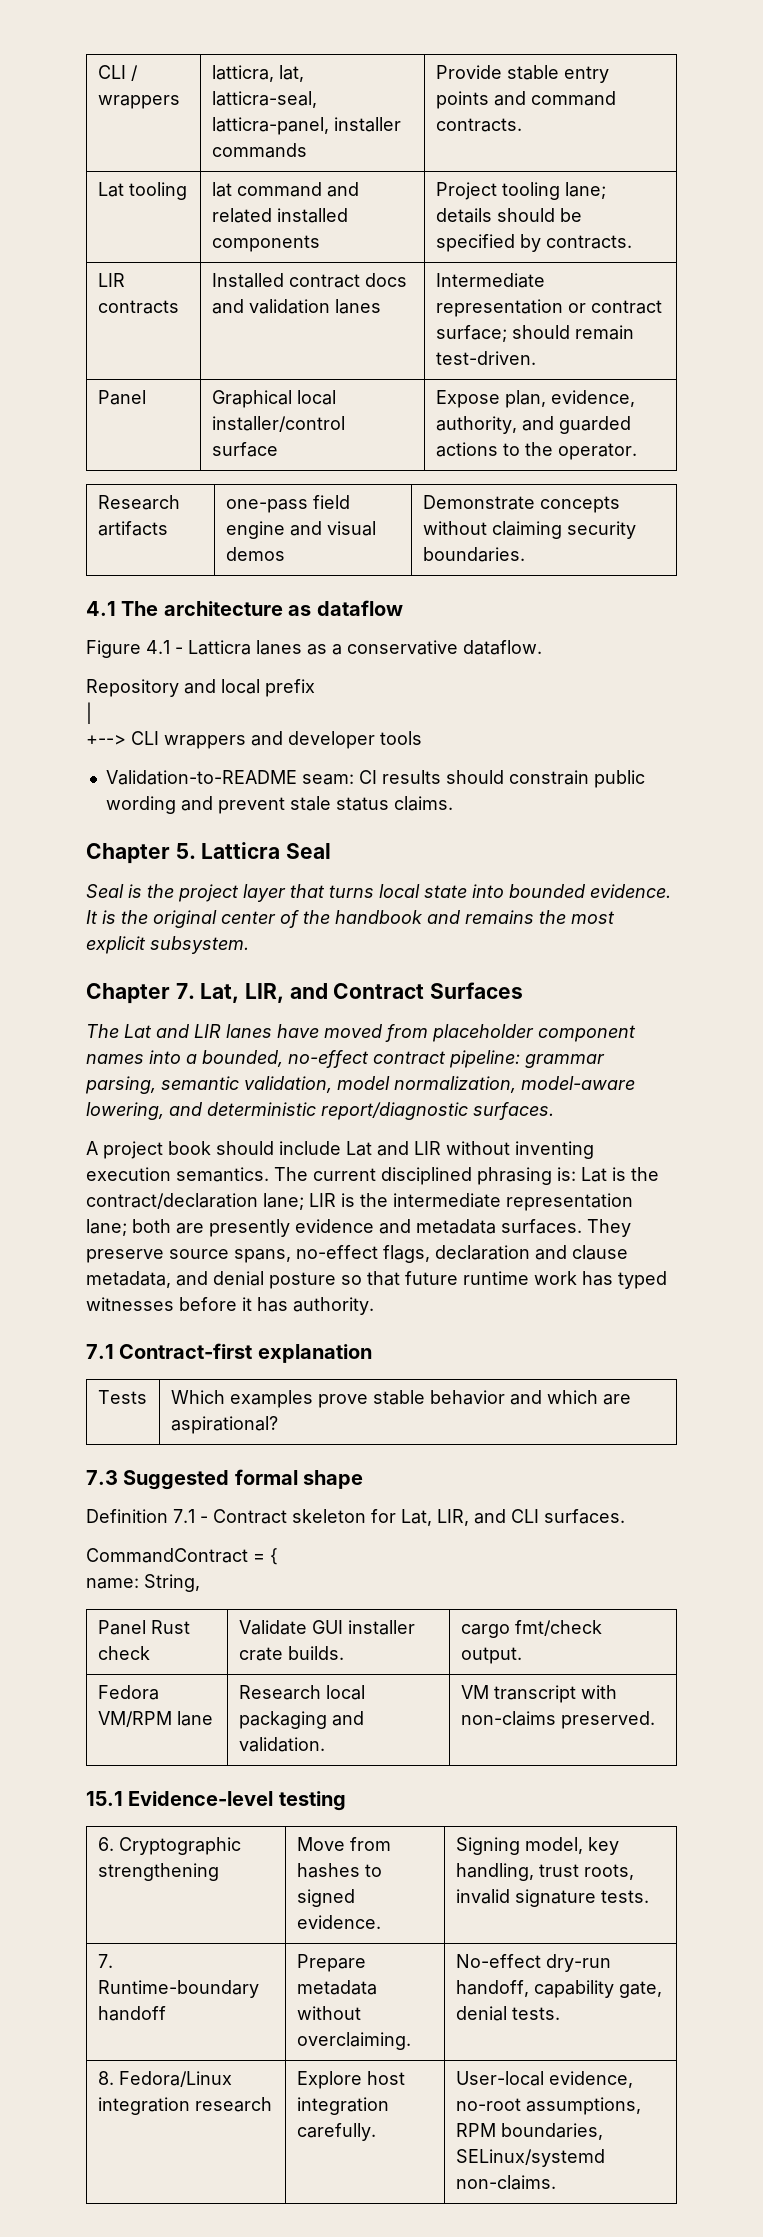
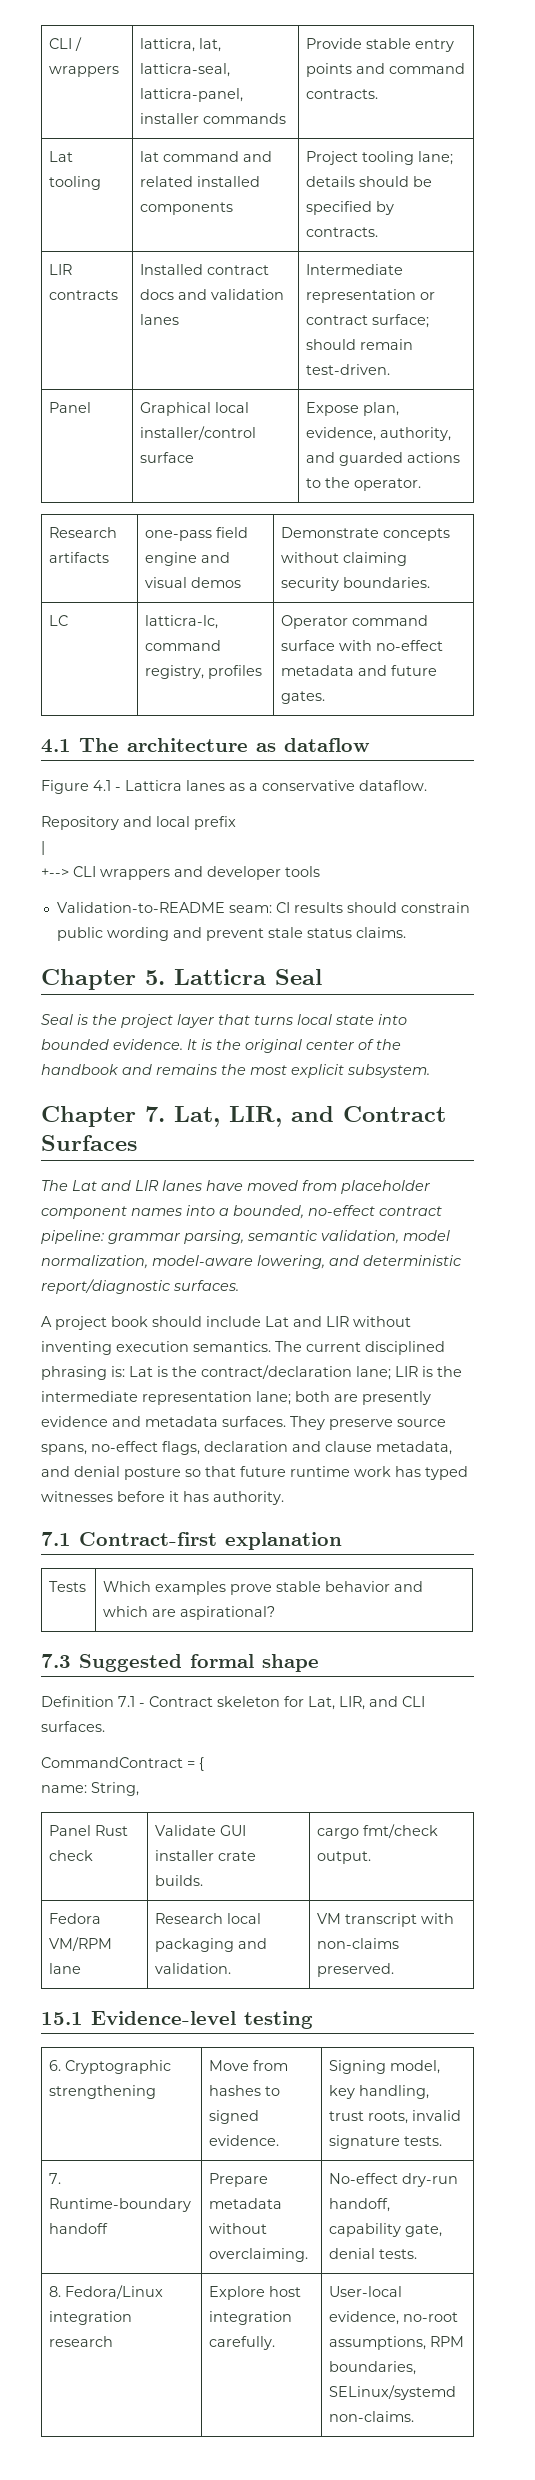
+ LC | latticra-lc, command registry, profiles | Operator command surface with no-effect metadata and future gates.

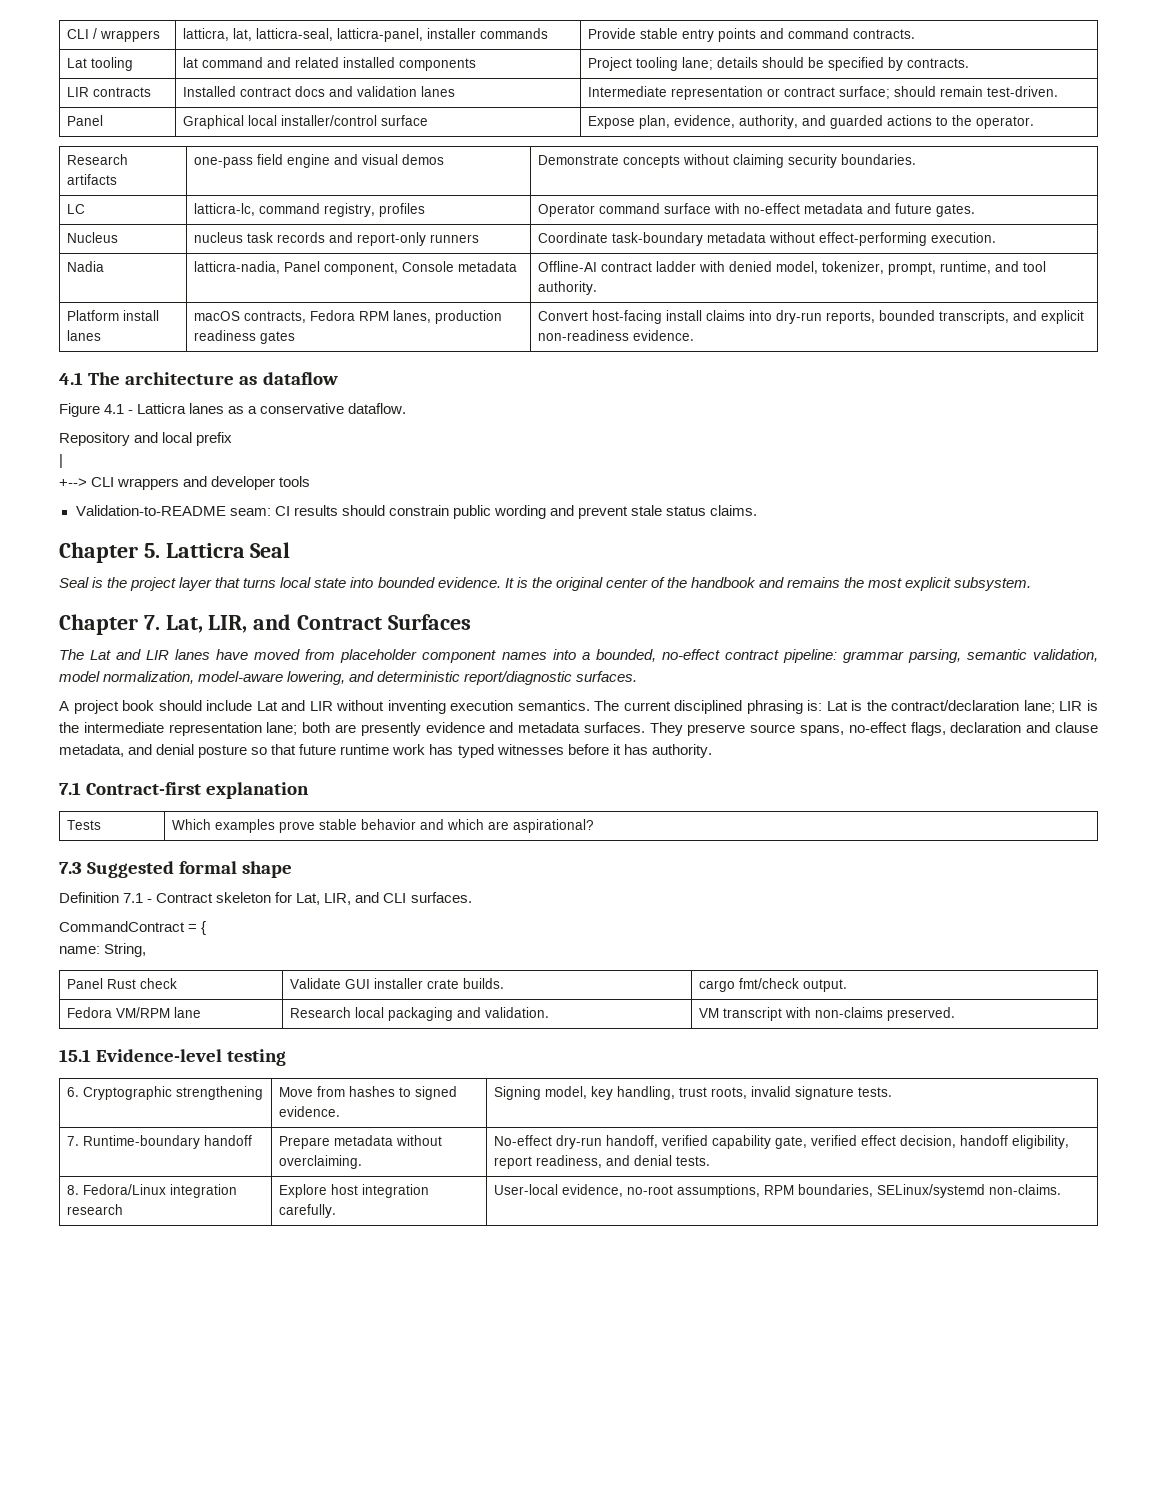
+ Nucleus | nucleus task records and report-only runners | Coordinate task-boundary metadata without effect-performing execution.
+ Nadia | latticra-nadia, Panel component, Console metadata | Offline-AI contract ladder with denied model, tokenizer, prompt, runtime, and tool authority.
+ Platform install lanes | macOS contracts, Fedora RPM lanes, production readiness gates | Convert host-facing install claims into dry-run reports, bounded transcripts, and explicit non-readiness evidence.
- 7. Runtime-boundary handoff | Prepare metadata without overclaiming. | No-effect dry-run handoff, capability gate, denial tests.
+ 7. Runtime-boundary handoff | Prepare metadata without overclaiming. | No-effect dry-run handoff, verified capability gate, verified effect decision, handoff eligibility, report readiness, and denial tests.

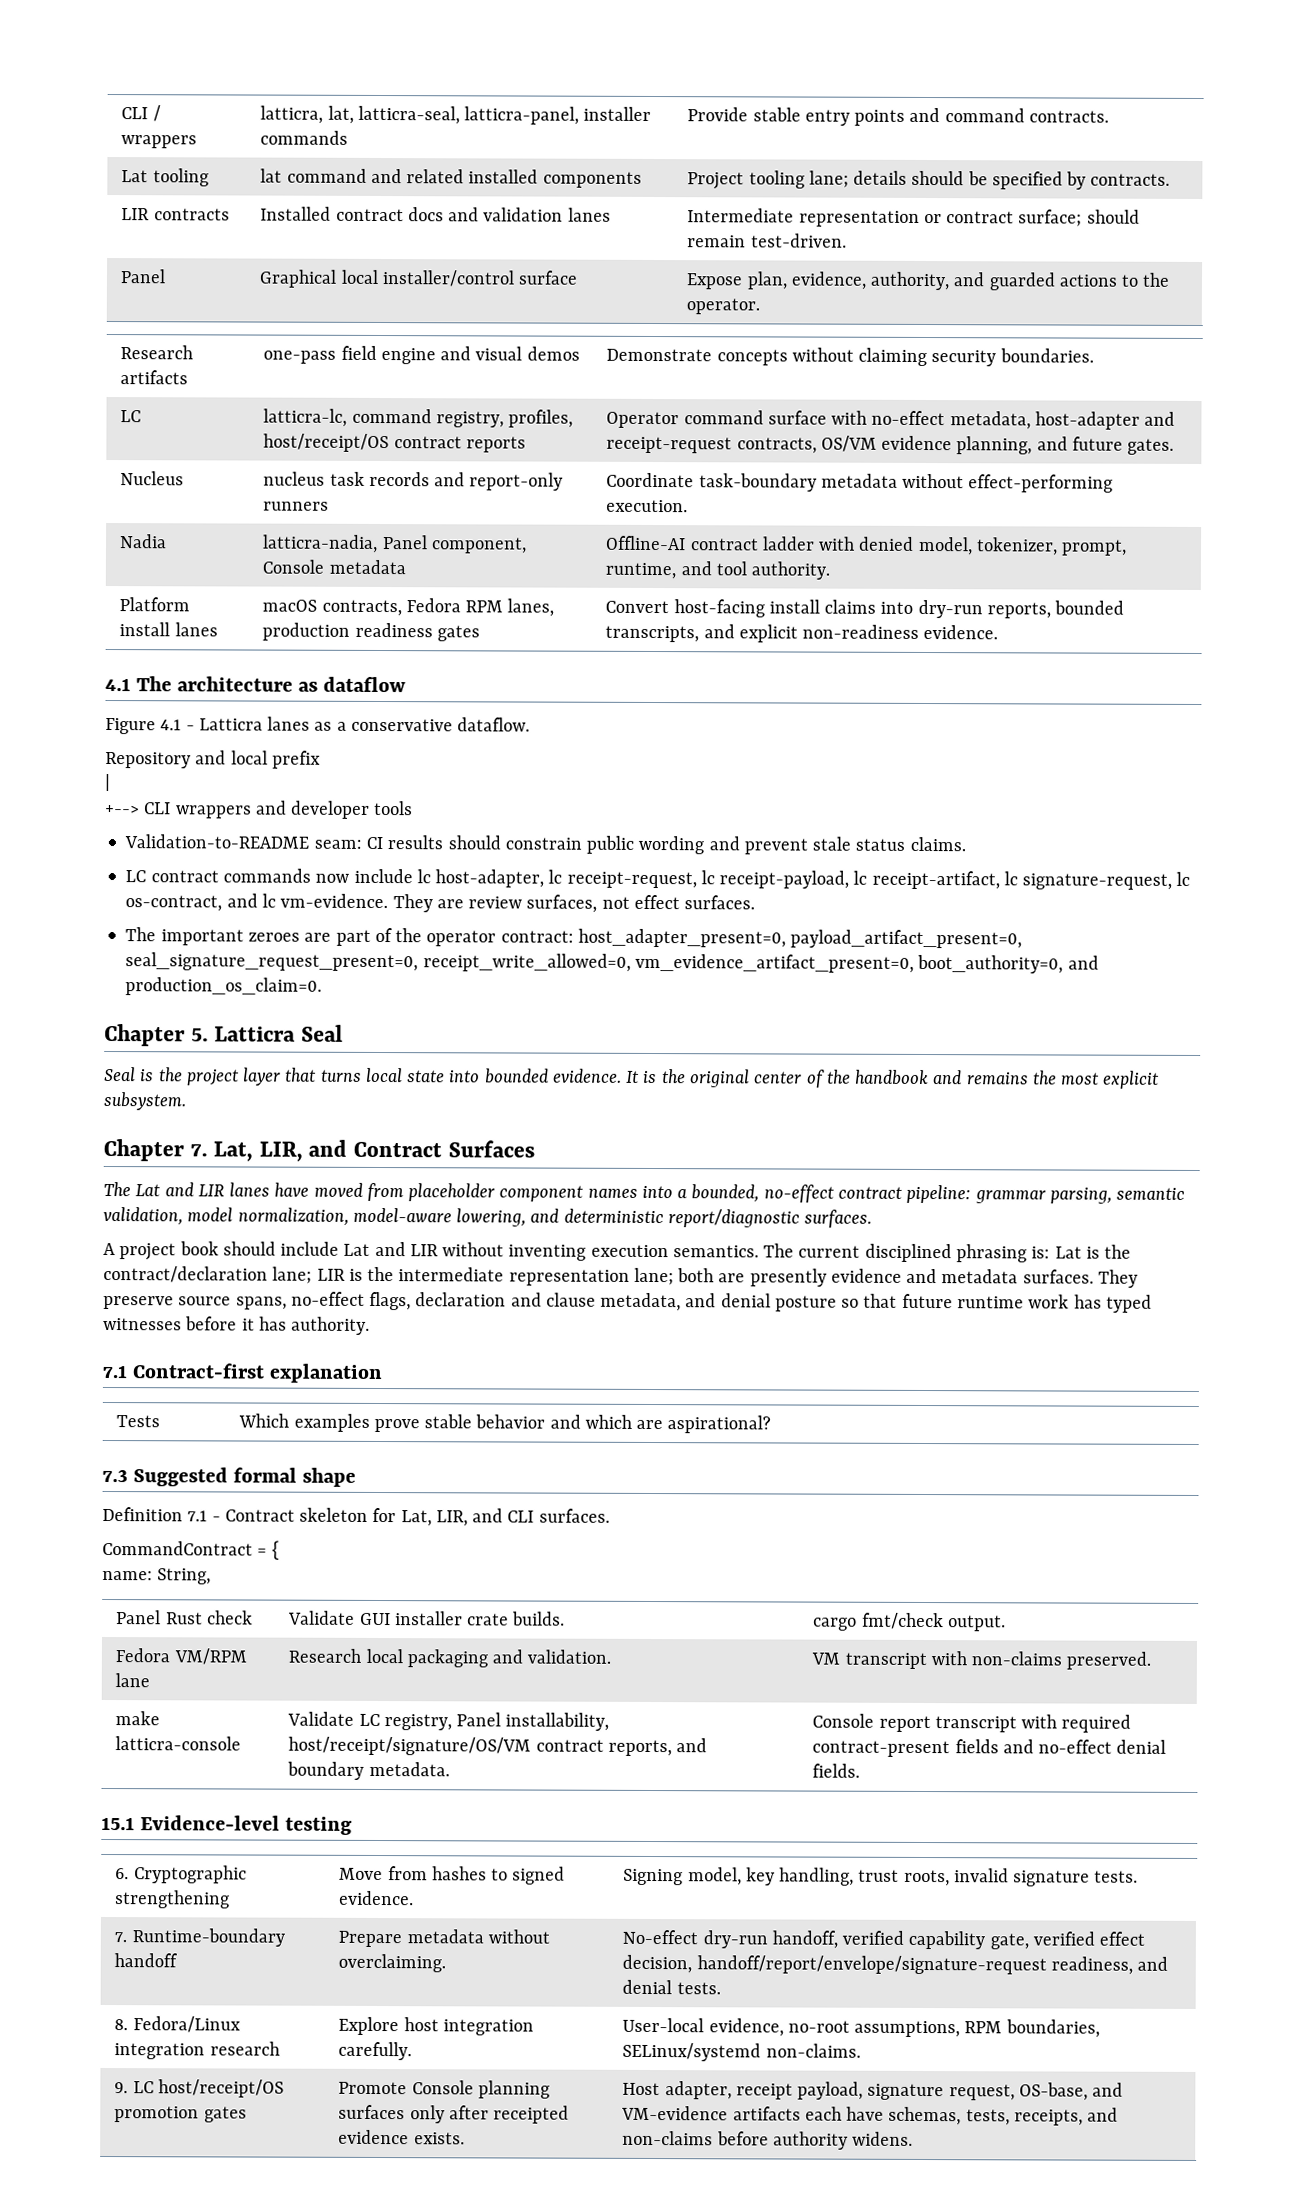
- LC | latticra-lc, command registry, profiles | Operator command surface with no-effect metadata and future gates.
+ LC | latticra-lc, command registry, profiles, host/receipt/OS contract reports | Operator command surface with no-effect metadata, host-adapter and receipt-request contracts, OS/VM evidence planning, and future gates.
+ LC contract commands now include lc host-adapter, lc receipt-request, lc receipt-payload, lc receipt-artifact, lc signature-request, lc os-contract, and lc vm-evidence. They are review surfaces, not effect surfaces.
+ The important zeroes are part of the operator contract: host_adapter_present=0, payload_artifact_present=0, seal_signature_request_present=0, receipt_write_allowed=0, vm_evidence_artifact_present=0, boot_authority=0, and production_os_claim=0.
+ make latticra-console | Validate LC registry, Panel installability, host/receipt/signature/OS/VM contract reports, and boundary metadata. | Console report transcript with required contract-present fields and no-effect denial fields.
- 7. Runtime-boundary handoff | Prepare metadata without overclaiming. | No-effect dry-run handoff, verified capability gate, verified effect decision, handoff eligibility, report readiness, and denial tests.
+ 7. Runtime-boundary handoff | Prepare metadata without overclaiming. | No-effect dry-run handoff, verified capability gate, verified effect decision, handoff/report/envelope/signature-request readiness, and denial tests.
+ 9. LC host/receipt/OS promotion gates | Promote Console planning surfaces only after receipted evidence exists. | Host adapter, receipt payload, signature request, OS-base, and VM-evidence artifacts each have schemas, tests, receipts, and non-claims before authority widens.

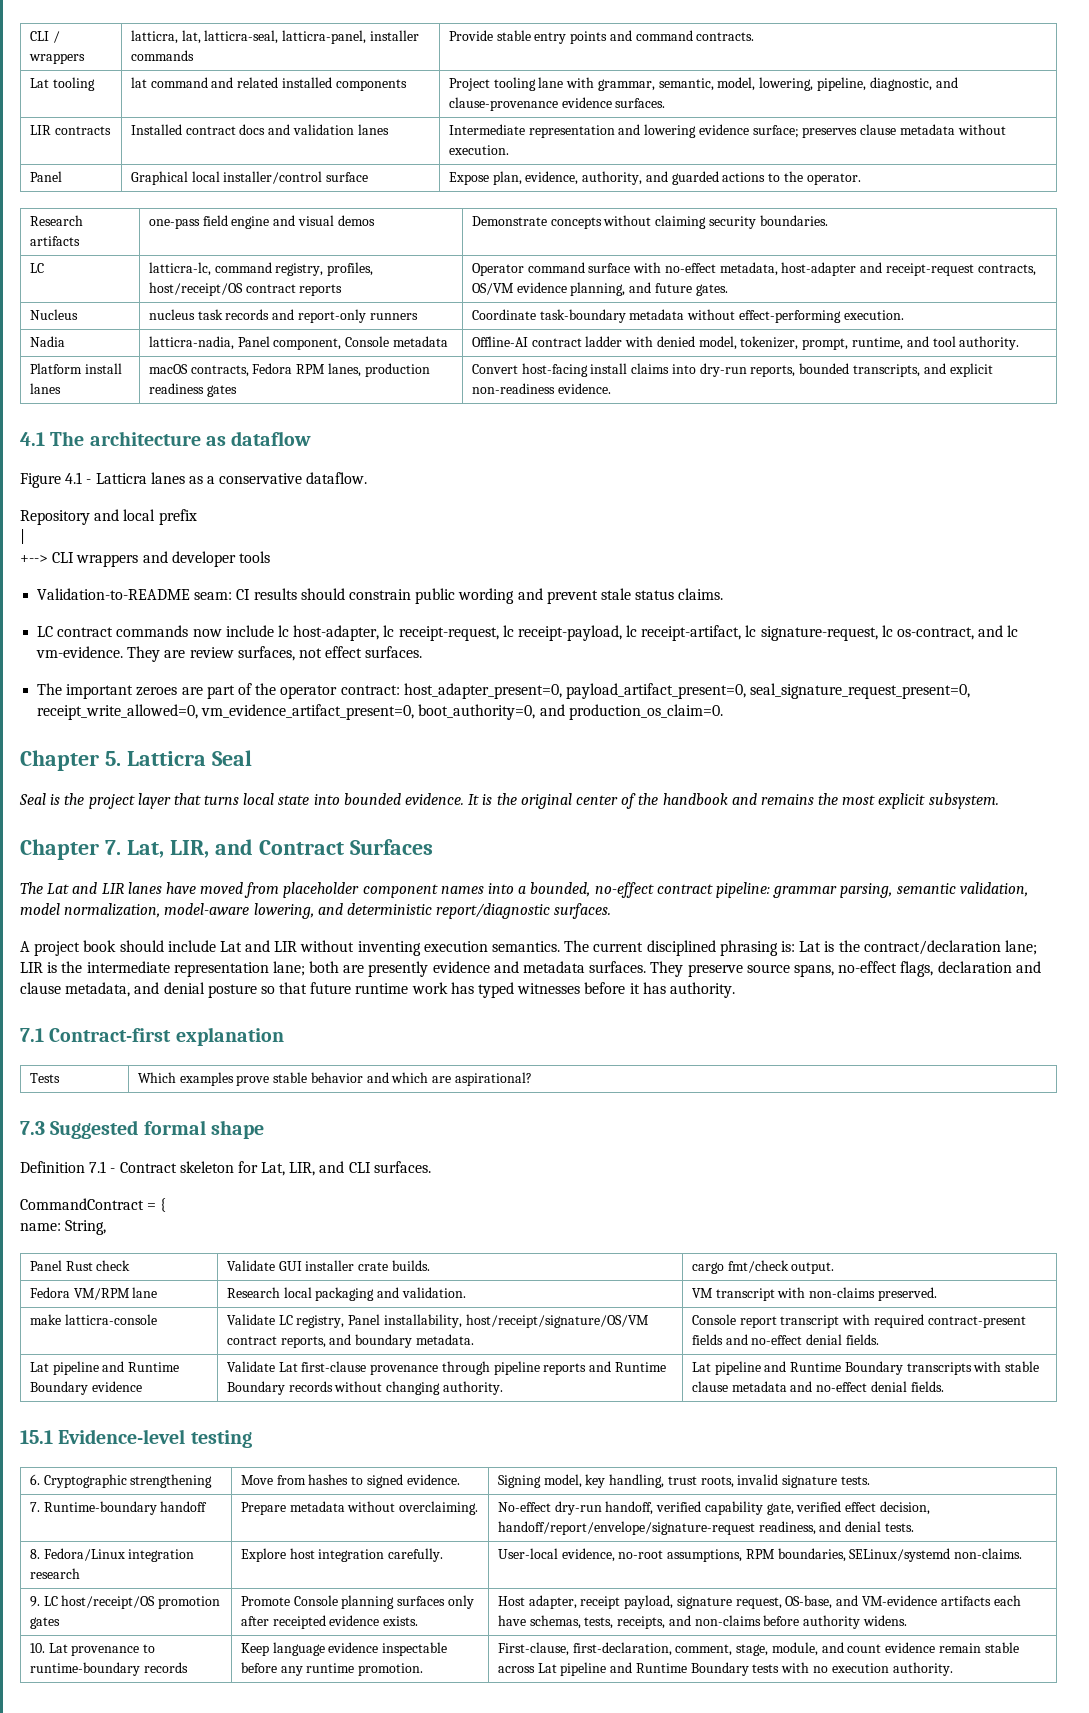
- Lat tooling | lat command and related installed components | Project tooling lane; details should be specified by contracts.
+ Lat tooling | lat command and related installed components | Project tooling lane with grammar, semantic, model, lowering, pipeline, diagnostic, and clause-provenance evidence surfaces.
- LIR contracts | Installed contract docs and validation lanes | Intermediate representation or contract surface; should remain test-driven.
+ LIR contracts | Installed contract docs and validation lanes | Intermediate representation and lowering evidence surface; preserves clause metadata without execution.
+ Lat pipeline and Runtime Boundary evidence | Validate Lat first-clause provenance through pipeline reports and Runtime Boundary records without changing authority. | Lat pipeline and Runtime Boundary transcripts with stable clause metadata and no-effect denial fields.
+ 10. Lat provenance to runtime-boundary records | Keep language evidence inspectable before any runtime promotion. | First-clause, first-declaration, comment, stage, module, and count evidence remain stable across Lat pipeline and Runtime Boundary tests with no execution authority.

